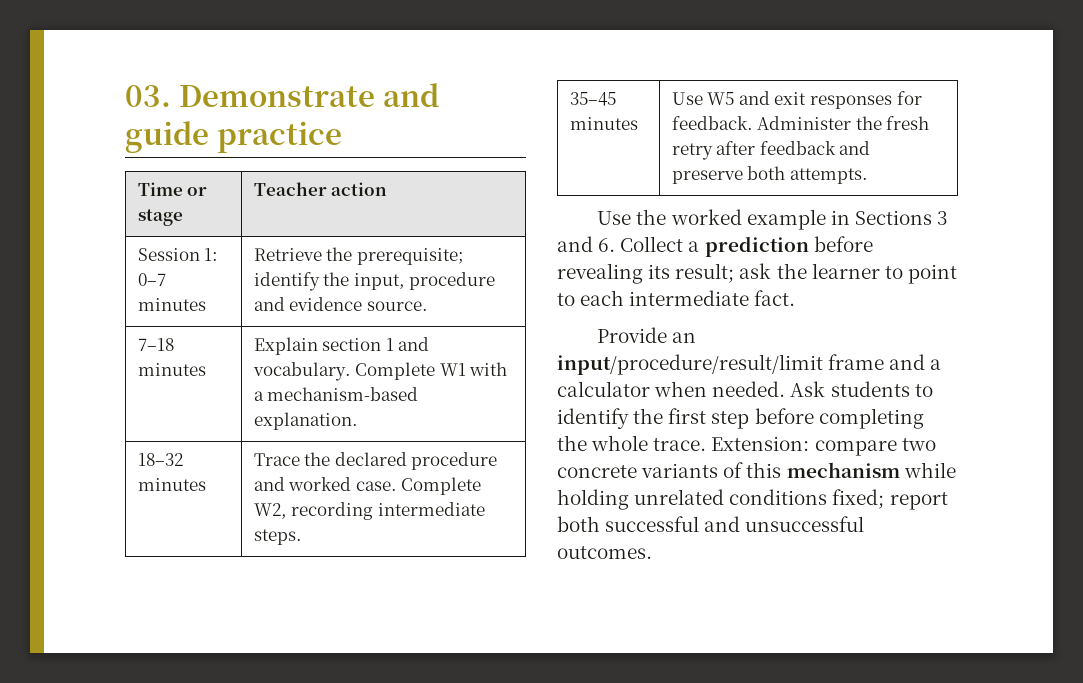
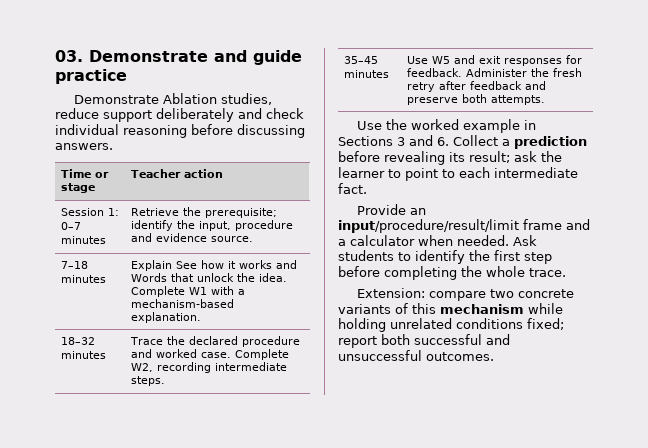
+ Demonstrate Ablation studies, reduce support deliberately and check individual reasoning before discussing answers.
- 7–18 minutes | Explain section 1 and vocabulary. Complete W1 with a mechanism-based explanation.
+ 7–18 minutes | Explain See how it works and Words that unlock the idea. Complete W1 with a mechanism-based explanation.
- Ask students to identify the first step before completing the whole trace. Extension: compare two concrete variants of this mechanism while holding unrelated conditions fixed; report both successful and unsuccessful outcomes.
+ Ask students to identify the first step before completing the whole trace.
+ Extension: compare two concrete variants of this mechanism while holding unrelated conditions fixed; report both successful and unsuccessful outcomes.

